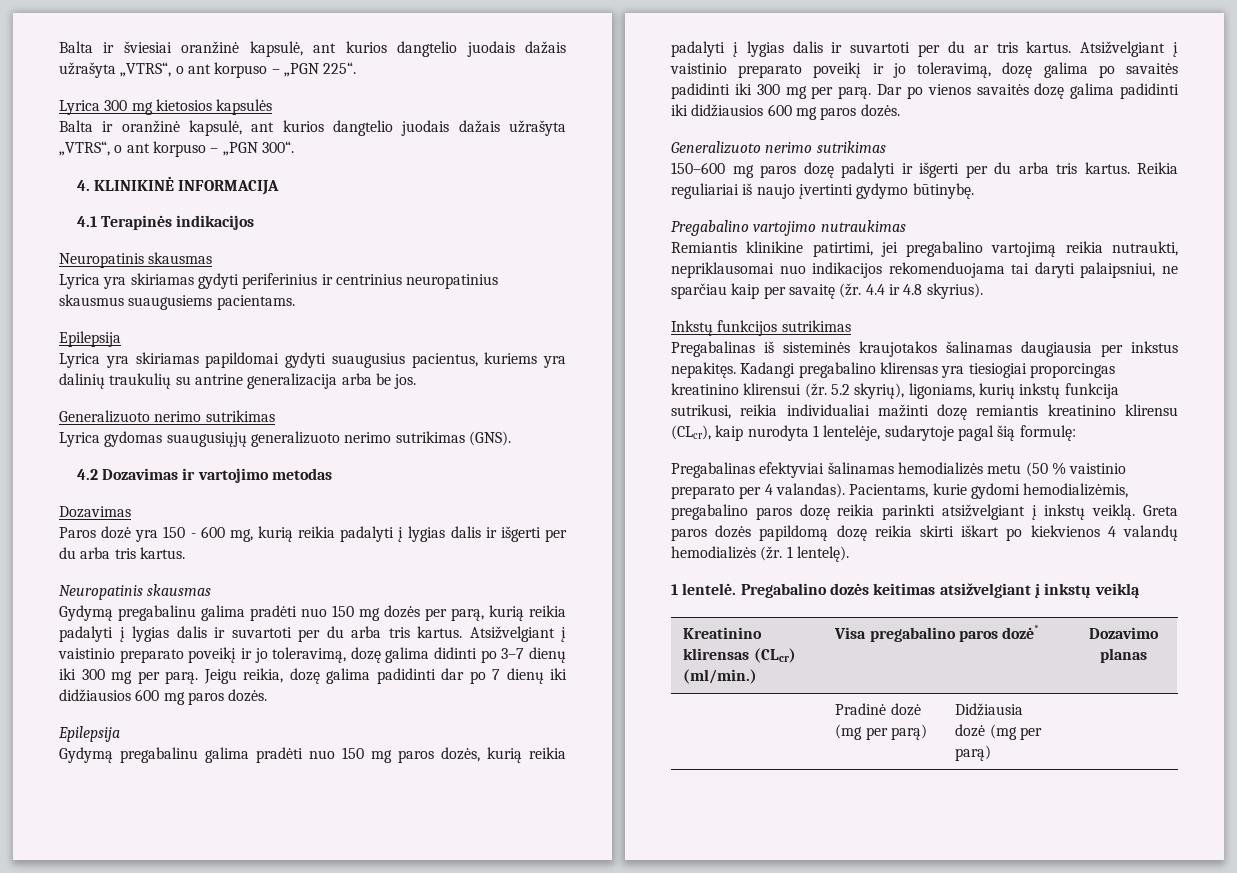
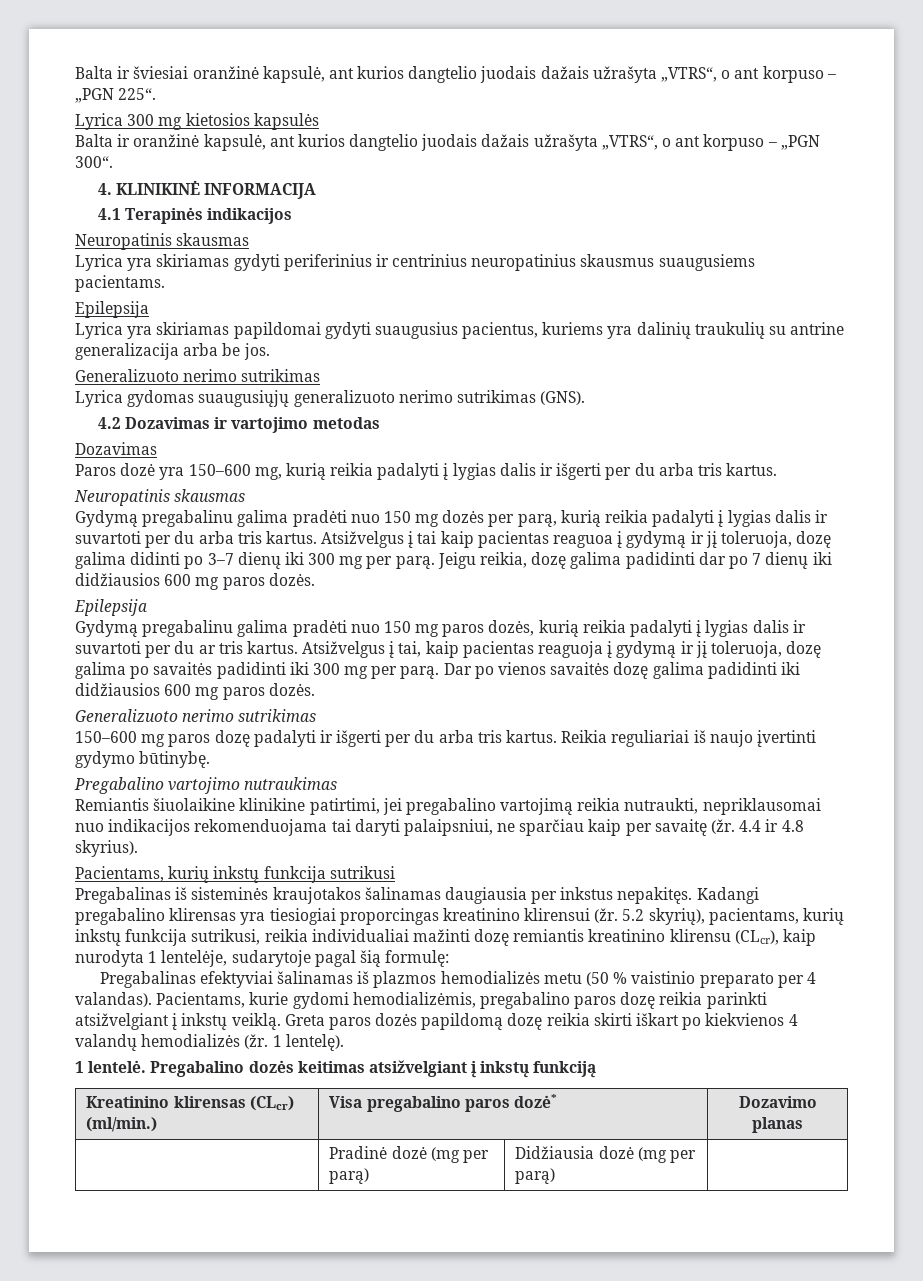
- Paros dozė yra 150 - 600 mg, kurią reikia padalyti į lygias dalis ir išgerti per du arba tris kartus.
+ Paros dozė yra 150–600 mg, kurią reikia padalyti į lygias dalis ir išgerti per du arba tris kartus.
- Atsižvelgiant į vaistinio preparato poveikį ir jo toleravimą, dozę galima didinti po 3–7 dienų iki 300 mg per parą.
+ Atsižvelgus į tai kaip pacientas reaguoa į gydymą ir jį toleruoja, dozę galima didinti po 3–7 dienų iki 300 mg per parą.
- Atsižvelgiant į vaistinio preparato poveikį ir jo toleravimą, dozę galima po savaitės padidinti iki 300 mg per parą.
+ Atsižvelgus į tai, kaip pacientas reaguoja į gydymą ir jį toleruoja, dozę galima po savaitės padidinti iki 300 mg per parą.
- Remiantis klinikine patirtimi, jei pregabalino vartojimą reikia nutraukti, nepriklausomai nuo indikacijos rekomenduojama tai daryti palaipsniui, ne sparčiau kaip per savaitę (žr.
+ Remiantis šiuolaikine klinikine patirtimi, jei pregabalino vartojimą reikia nutraukti, nepriklausomai nuo indikacijos rekomenduojama tai daryti palaipsniui, ne sparčiau kaip per savaitę (žr.
- Inkstų funkcijos sutrikimas
+ Pacientams, kurių inkstų funkcija sutrikusi
- 5.2 skyrių), ligoniams, kurių inkstų funkcija sutrikusi, reikia individualiai mažinti dozę remiantis kreatinino klirensu (CLcr), kaip nurodyta 1 lentelėje, sudarytoje pagal šią formulę:
+ 5.2 skyrių), pacientams, kurių inkstų funkcija sutrikusi, reikia individualiai mažinti dozę remiantis kreatinino klirensu (CLcr), kaip nurodyta 1 lentelėje, sudarytoje pagal šią formulę:
- Pregabalinas efektyviai šalinamas hemodializės metu (50 % vaistinio preparato per 4 valandas).
+ Pregabalinas efektyviai šalinamas iš plazmos hemodializės metu (50 % vaistinio preparato per 4 valandas).
- Pregabalino dozės keitimas atsižvelgiant į inkstų veiklą
+ Pregabalino dozės keitimas atsižvelgiant į inkstų funkciją

